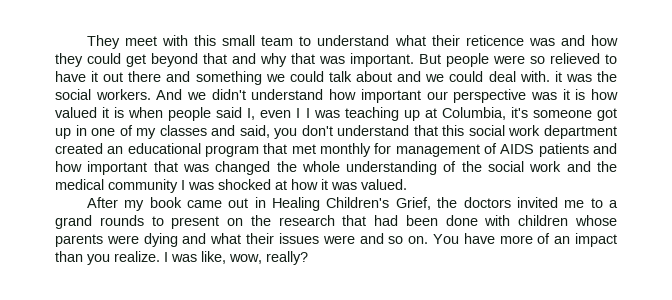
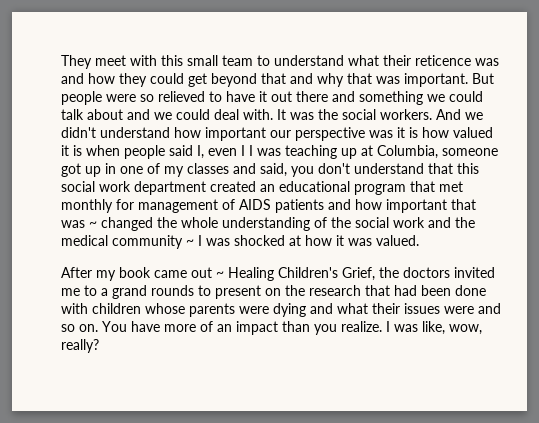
- But people were so relieved to have it out there and something we could talk about and we could deal with. it was the social workers.
+ But people were so relieved to have it out there and something we could talk about and we could deal with. It was the social workers.
- And we didn't understand how important our perspective was it is how valued it is when people said I, even I I was teaching up at Columbia, it's someone got up in one of my classes and said, you don't understand that this social work department created an educational program that met monthly for management of AIDS patients and how important that was changed the whole understanding of the social work and the medical community I was shocked at how it was valued.
+ And we didn't understand how important our perspective was it is how valued it is when people said I, even I I was teaching up at Columbia, someone got up in one of my classes and said, you don't understand that this social work department created an educational program that met monthly for management of AIDS patients and how important that was ~ changed the whole understanding of the social work and the medical community ~ I was shocked at how it was valued.
- After my book came out in Healing Children's Grief, the doctors invited me to a grand rounds to present on the research that had been done with children whose parents were dying and what their issues were and so on.
+ After my book came out ~ Healing Children's Grief, the doctors invited me to a grand rounds to present on the research that had been done with children whose parents were dying and what their issues were and so on.

